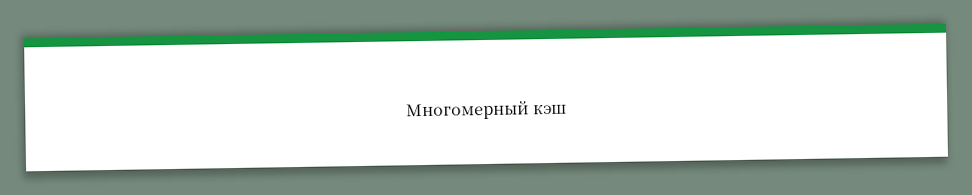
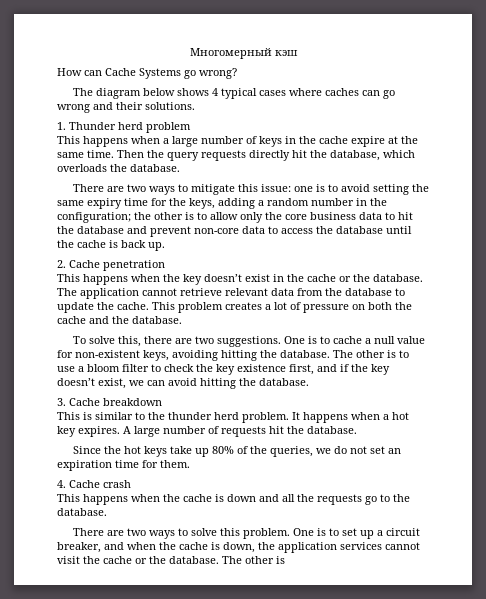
+ How can Cache Systems go wrong?
+ The diagram below shows 4 typical cases where caches can go wrong and their solutions.
+ 1. Thunder herd problem
+ This happens when a large number of keys in the cache expire at the same time. Then the query requests directly hit the database, which overloads the database.
+ There are two ways to mitigate this issue: one is to avoid setting the same expiry time for the keys, adding a random number in the configuration; the other is to allow only the core business data to hit the database and prevent non-core data to access the database until the cache is back up.
+ 2. Cache penetration
+ This happens when the key doesn’t exist in the cache or the database. The application cannot retrieve relevant data from the database to update the cache. This problem creates a lot of pressure on both the cache and the database.
+ To solve this, there are two suggestions. One is to cache a null value for non-existent keys, avoiding hitting the database. The other is to use a bloom filter to check the key existence first, and if the key doesn’t exist, we can avoid hitting the database.
+ 3. Cache breakdown
+ This is similar to the thunder herd problem. It happens when a hot key expires. A large number of requests hit the database.
+ Since the hot keys take up 80% of the queries, we do not set an expiration time for them.
+ 4. Cache crash
+ This happens when the cache is down and all the requests go to the database.
+ There are two ways to solve this problem. One is to set up a circuit breaker, and when the cache is down, the application services cannot visit the cache or the database. The other is

